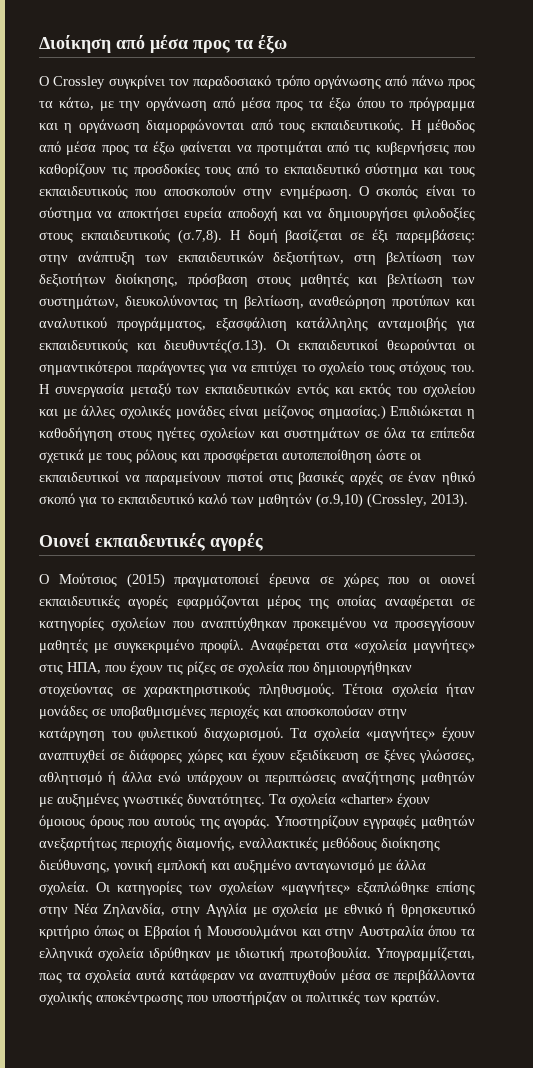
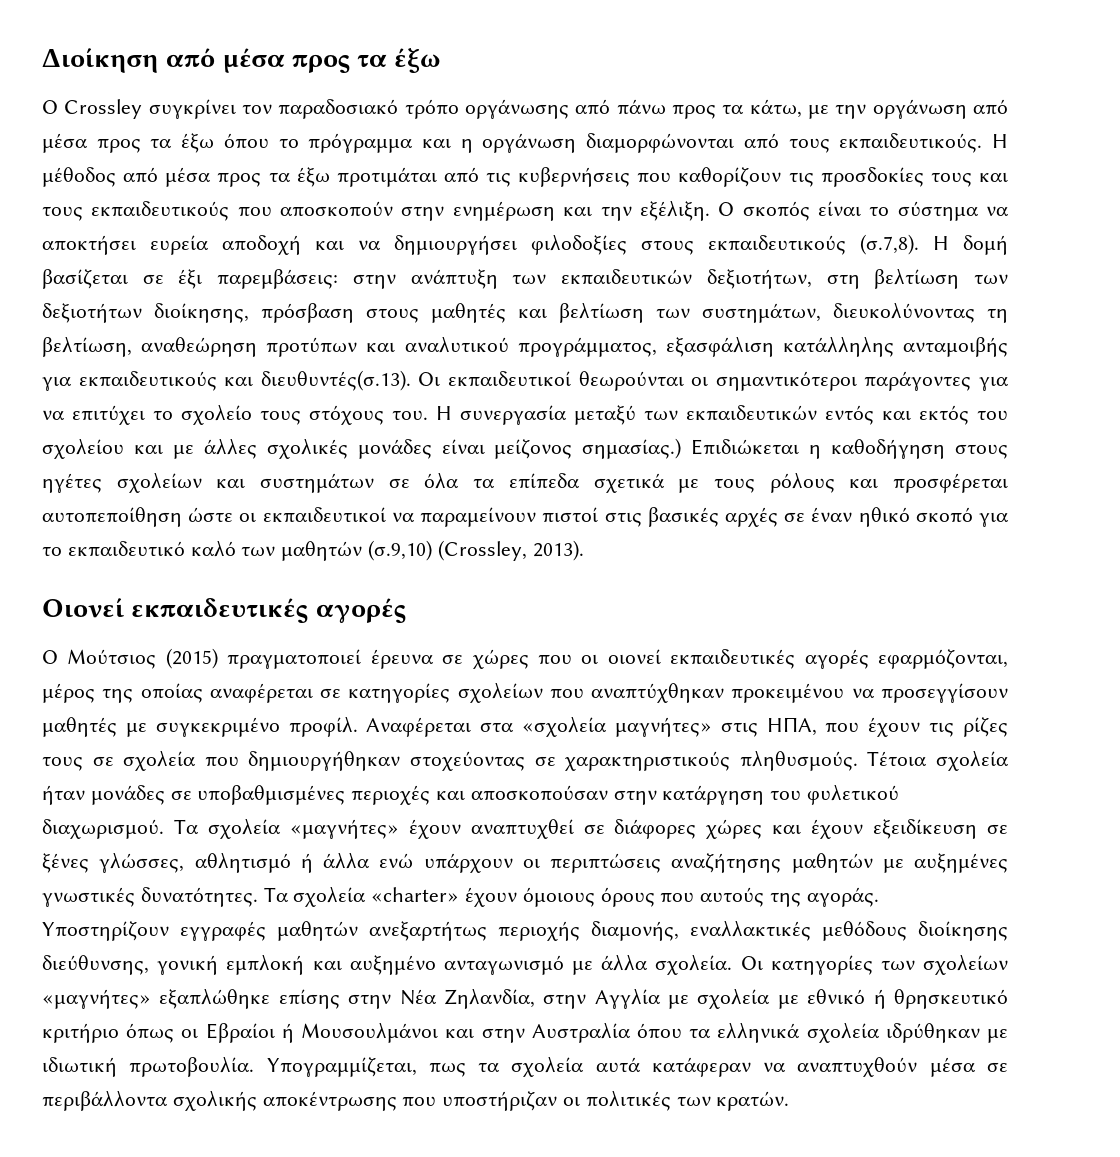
- Η μέθοδος από μέσα προς τα έξω φαίνεται να προτιμάται από τις κυβερνήσεις που καθορίζουν τις προσδοκίες τους από το εκπαιδευτικό σύστημα και τους εκπαιδευτικούς που αποσκοπούν στην ενημέρωση.
+ Η μέθοδος από μέσα προς τα έξω προτιμάται από τις κυβερνήσεις που καθορίζουν τις προσδοκίες τους και τους εκπαιδευτικούς που αποσκοπούν στην ενημέρωση και την εξέλιξη.
- Ο Μούτσιος (2015) πραγματοποιεί έρευνα σε χώρες που οι οιονεί εκπαιδευτικές αγορές εφαρμόζονται μέρος της οποίας αναφέρεται σε κατηγορίες σχολείων που αναπτύχθηκαν προκειμένου να προσεγγίσουν μαθητές με συγκεκριμένο προφίλ.
+ Ο Μούτσιος (2015) πραγματοποιεί έρευνα σε χώρες που οι οιονεί εκπαιδευτικές αγορές εφαρμόζονται, μέρος της οποίας αναφέρεται σε κατηγορίες σχολείων που αναπτύχθηκαν προκειμένου να προσεγγίσουν μαθητές με συγκεκριμένο προφίλ.
- Αναφέρεται στα «σχολεία μαγνήτες» στις ΗΠΑ, που έχουν τις ρίζες σε σχολεία που δημιουργήθηκαν στοχεύοντας σε χαρακτηριστικούς πληθυσμούς.
+ Αναφέρεται στα «σχολεία μαγνήτες» στις ΗΠΑ, που έχουν τις ρίζες τους σε σχολεία που δημιουργήθηκαν στοχεύοντας σε χαρακτηριστικούς πληθυσμούς.

